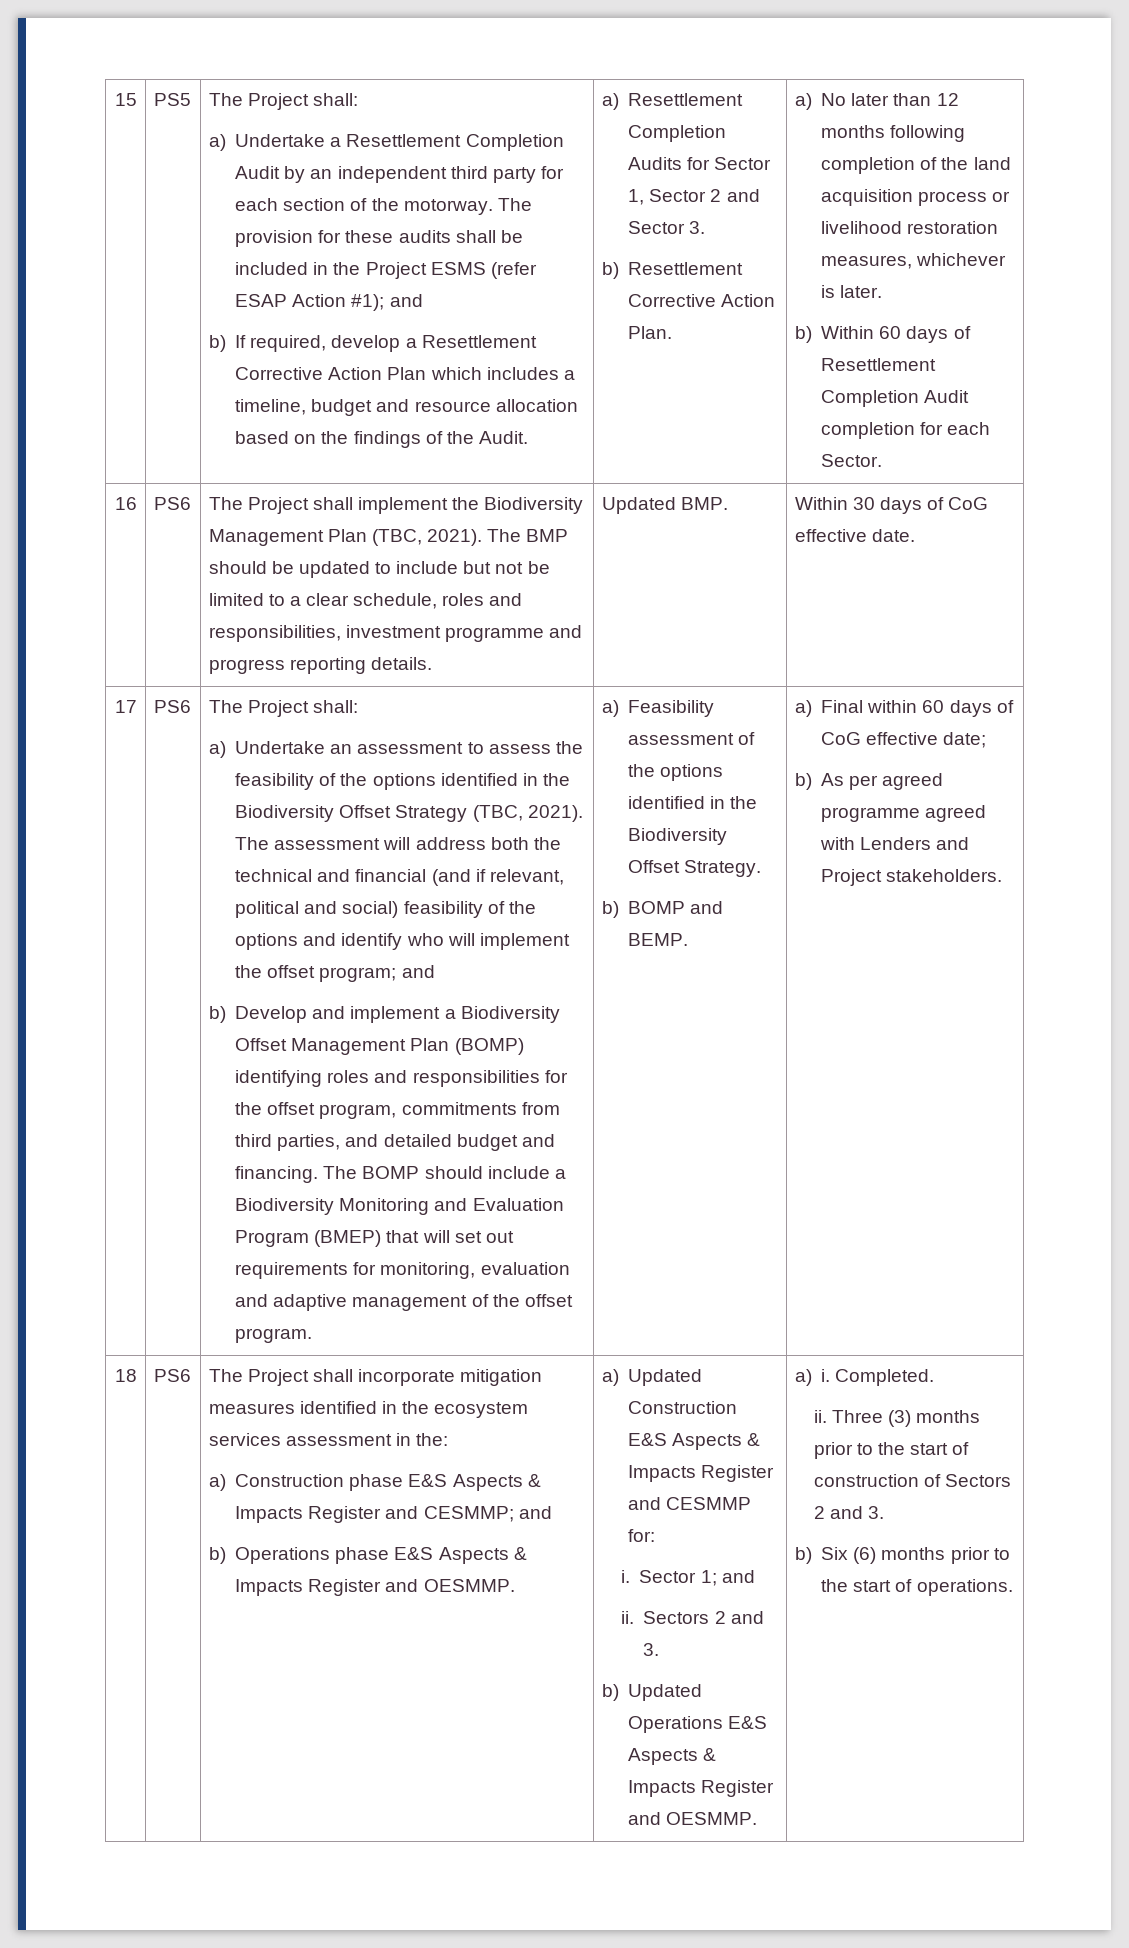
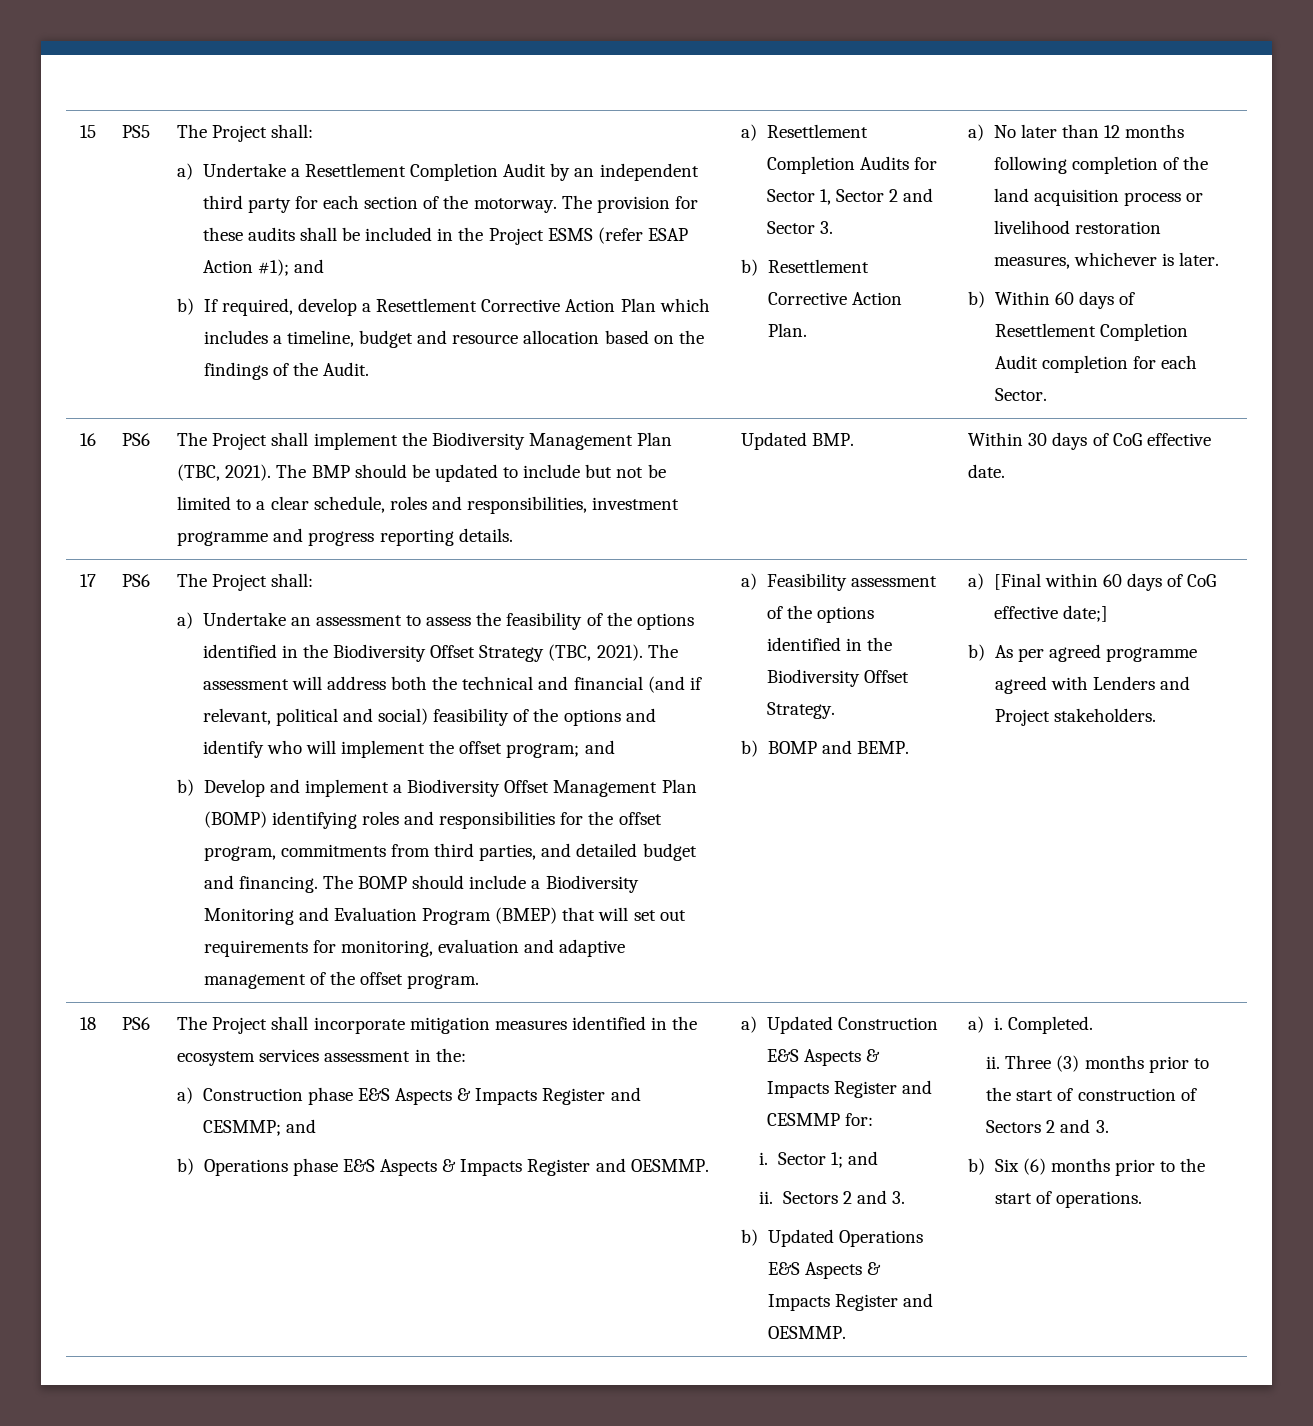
- a) Final within 60 days of CoG effective date;
+ a) [Final within 60 days of CoG effective date;]

